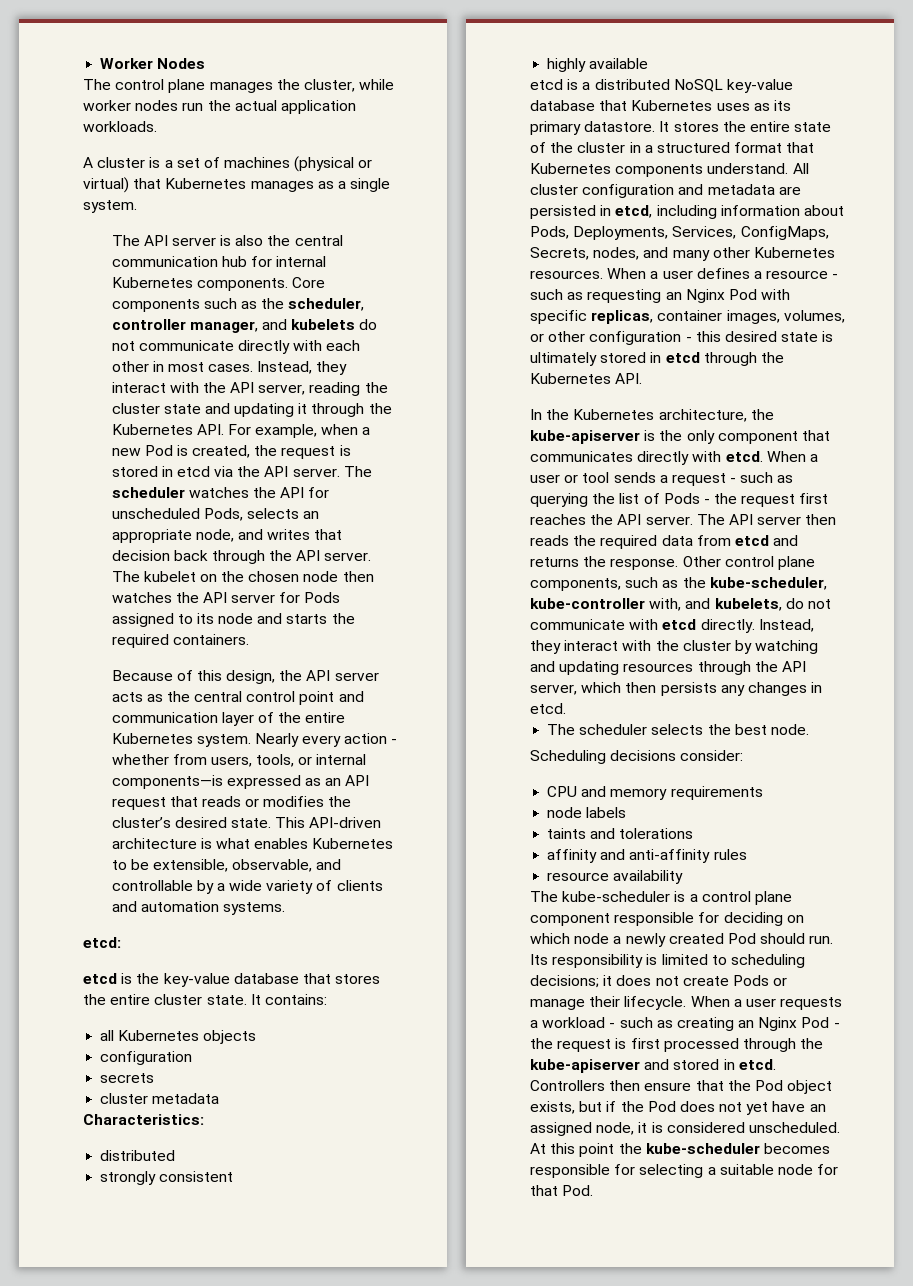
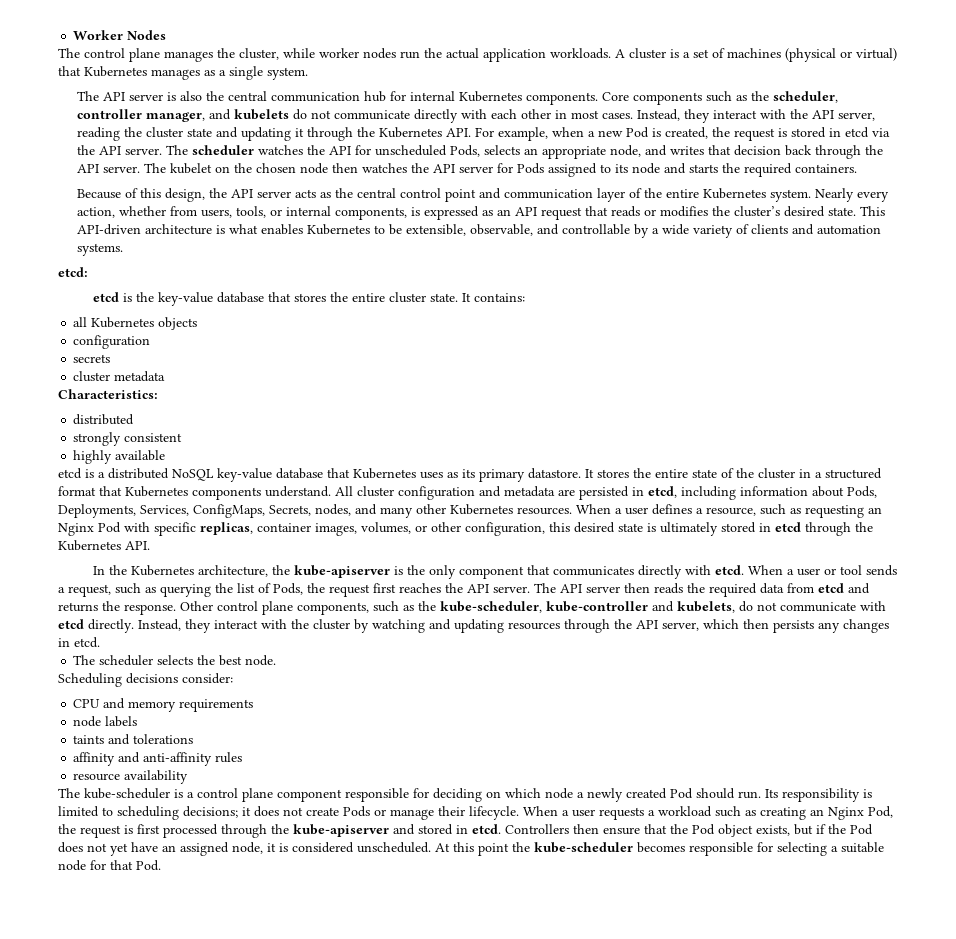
- The control plane manages the cluster, while worker nodes run the actual application workloads.
- A cluster is a set of machines (physical or virtual) that Kubernetes manages as a single system.
+ The control plane manages the cluster, while worker nodes run the actual application workloads. A cluster is a set of machines (physical or virtual) that Kubernetes manages as a single system.
- Nearly every action - whether from users, tools, or internal components—is expressed as an API request that reads or modifies the cluster’s desired state.
+ Nearly every action, whether from users, tools, or internal components, is expressed as an API request that reads or modifies the cluster’s desired state.
- When a user defines a resource - such as requesting an Nginx Pod with specific replicas, container images, volumes, or other configuration - this desired state is ultimately stored in etcd through the Kubernetes API.
+ When a user defines a resource, such as requesting an Nginx Pod with specific replicas, container images, volumes, or other configuration, this desired state is ultimately stored in etcd through the Kubernetes API.
- When a user or tool sends a request - such as querying the list of Pods - the request first reaches the API server.
+ When a user or tool sends a request, such as querying the list of Pods, the request first reaches the API server.
- Other control plane components, such as the kube-scheduler, kube-controller with, and kubelets, do not communicate with etcd directly.
+ Other control plane components, such as the kube-scheduler, kube-controller and kubelets, do not communicate with etcd directly.
- When a user requests a workload - such as creating an Nginx Pod - the request is first processed through the kube-apiserver and stored in etcd.
+ When a user requests a workload such as creating an Nginx Pod, the request is first processed through the kube-apiserver and stored in etcd.

